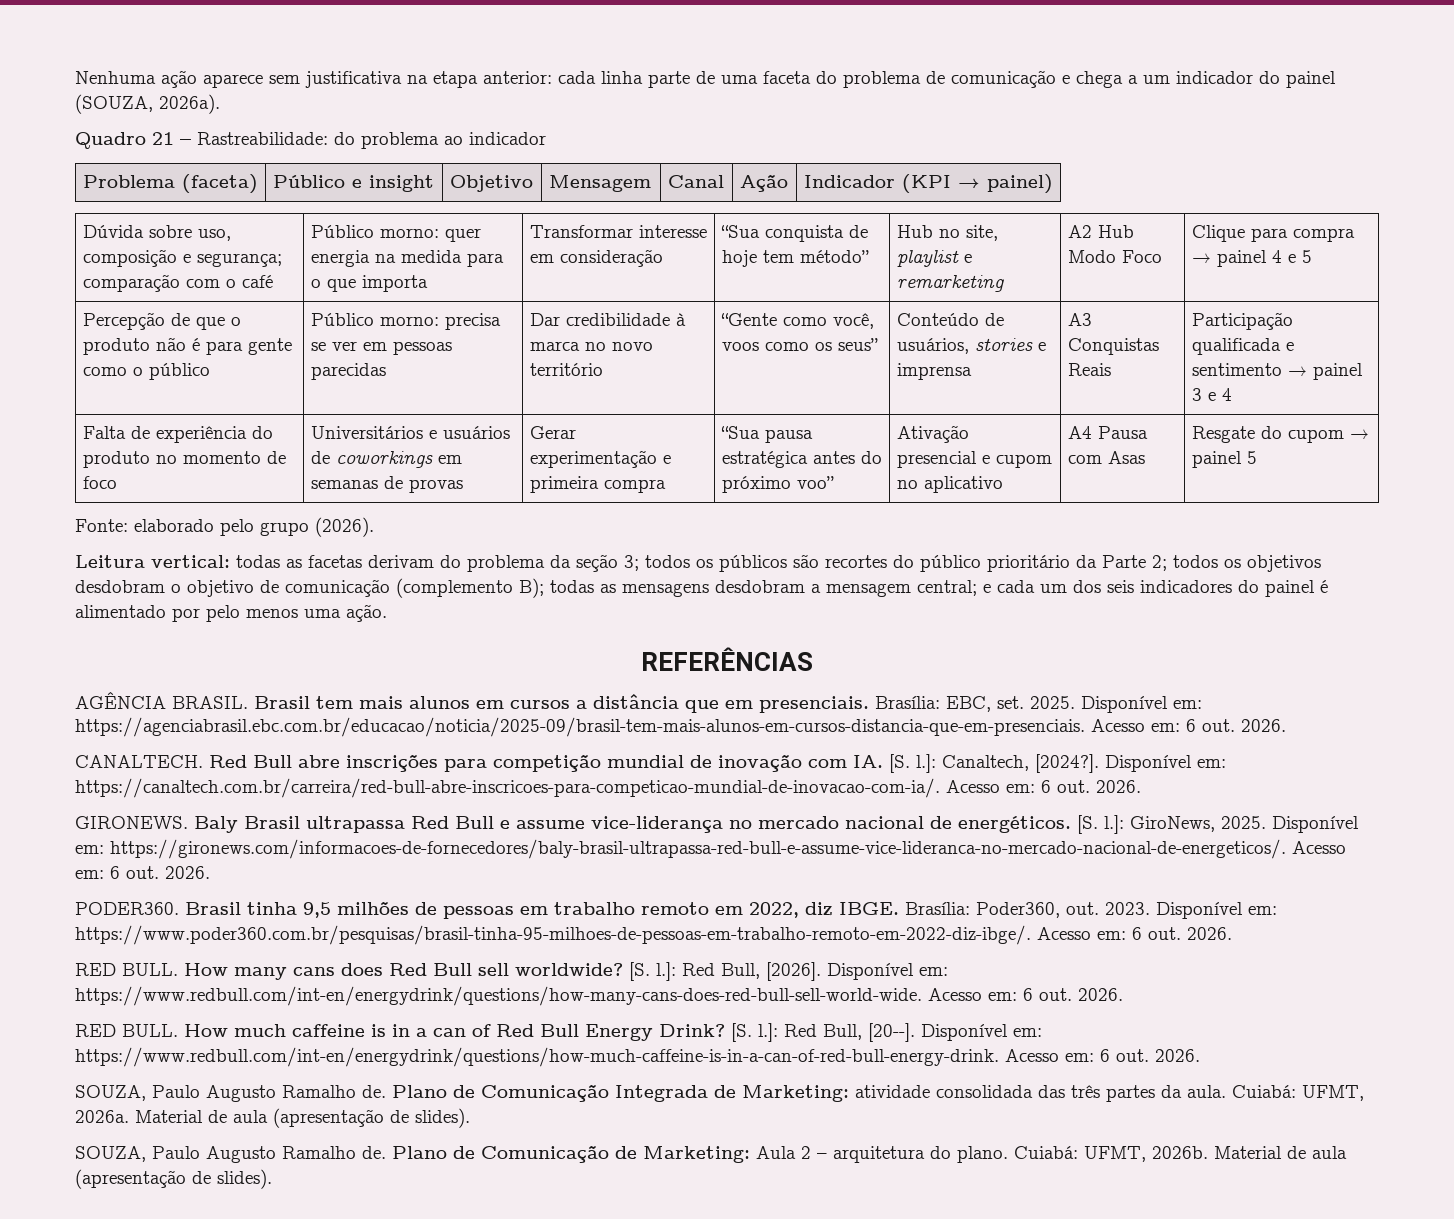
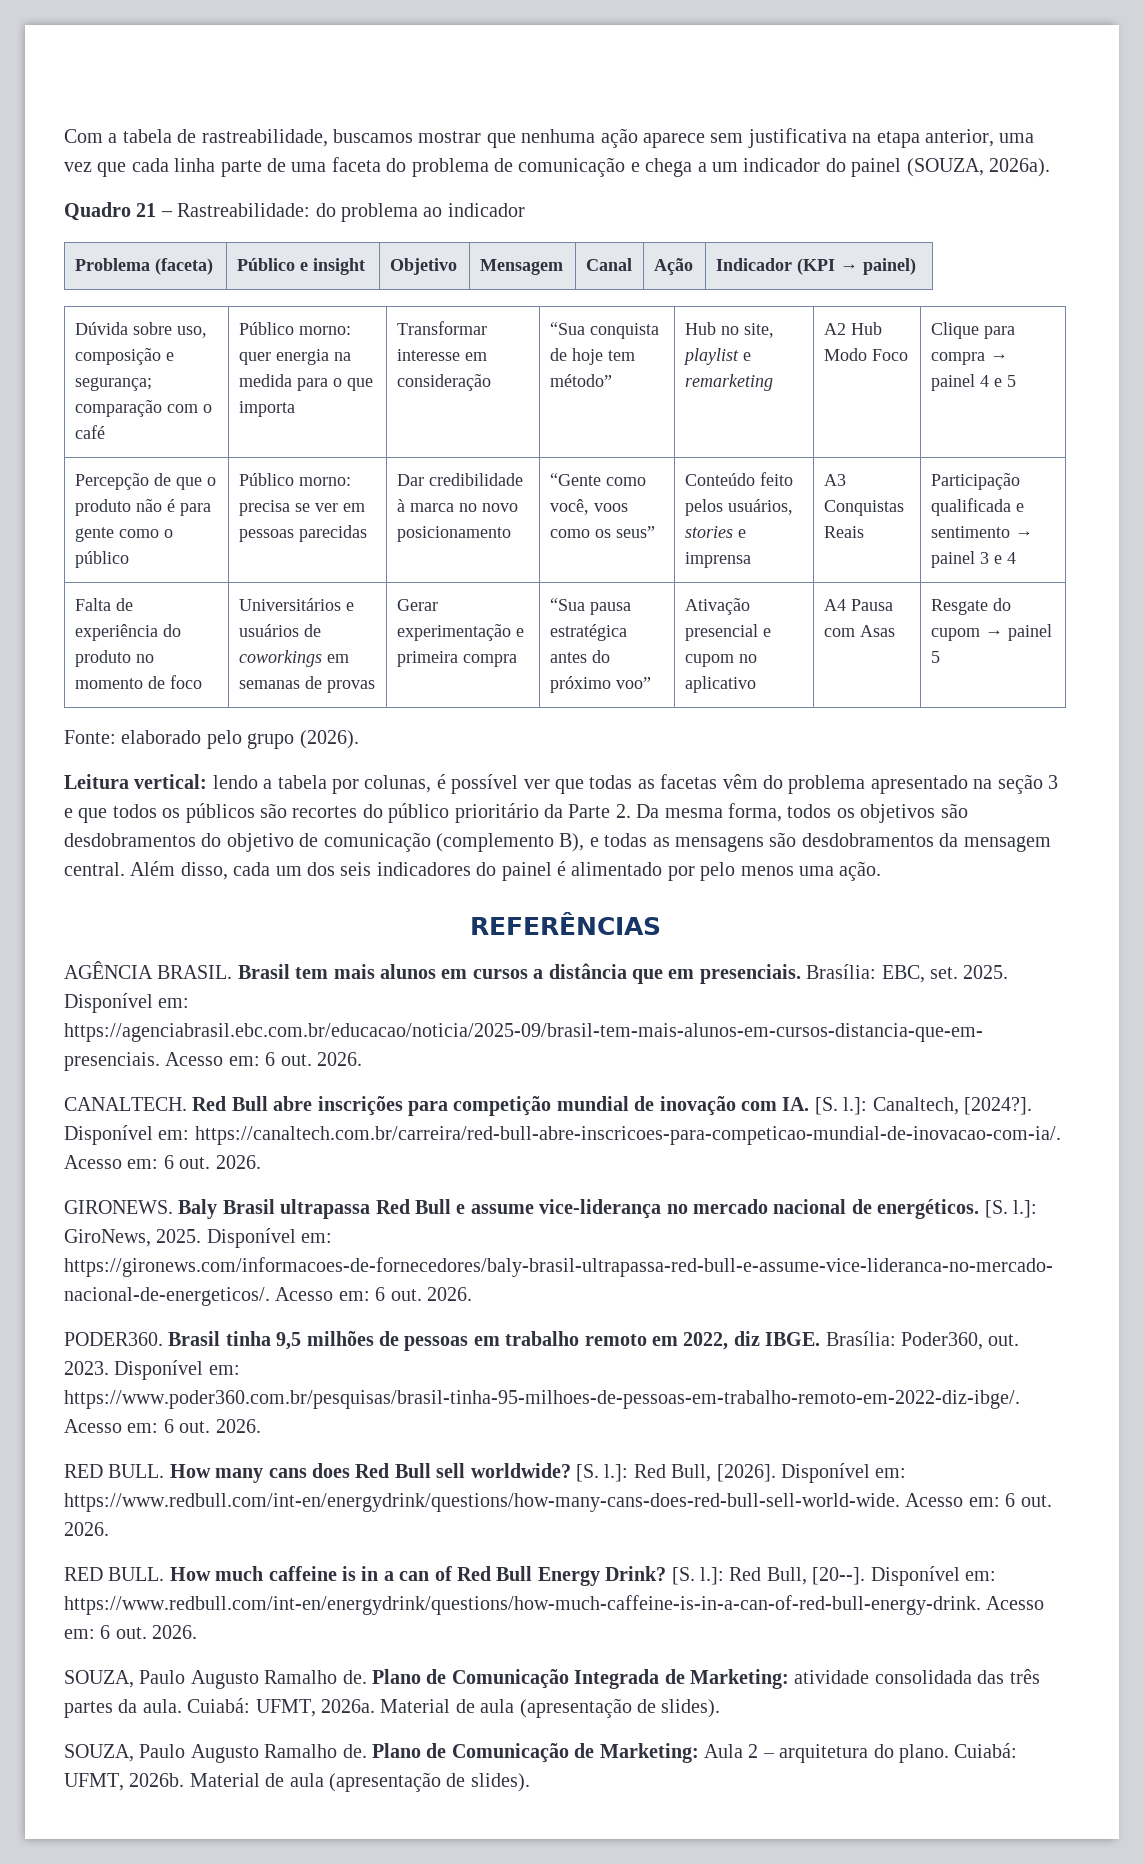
- Nenhuma ação aparece sem justificativa na etapa anterior: cada linha parte de uma faceta do problema de comunicação e chega a um indicador do painel (SOUZA, 2026a).
+ Com a tabela de rastreabilidade, buscamos mostrar que nenhuma ação aparece sem justificativa na etapa anterior, uma vez que cada linha parte de uma faceta do problema de comunicação e chega a um indicador do painel (SOUZA, 2026a).
- Dar credibilidade à marca no novo território
+ Dar credibilidade à marca no novo posicionamento
- Conteúdo de usuários, stories e imprensa
+ Conteúdo feito pelos usuários, stories e imprensa
- Leitura vertical: todas as facetas derivam do problema da seção 3; todos os públicos são recortes do público prioritário da Parte 2; todos os objetivos desdobram o objetivo de comunicação (complemento B); todas as mensagens desdobram a mensagem central; e cada um dos seis indicadores do painel é alimentado por pelo menos uma ação.
+ Leitura vertical: lendo a tabela por colunas, é possível ver que todas as facetas vêm do problema apresentado na seção 3 e que todos os públicos são recortes do público prioritário da Parte 2. Da mesma forma, todos os objetivos são desdobramentos do objetivo de comunicação (complemento B), e todas as mensagens são desdobramentos da mensagem central. Além disso, cada um dos seis indicadores do painel é alimentado por pelo menos uma ação.

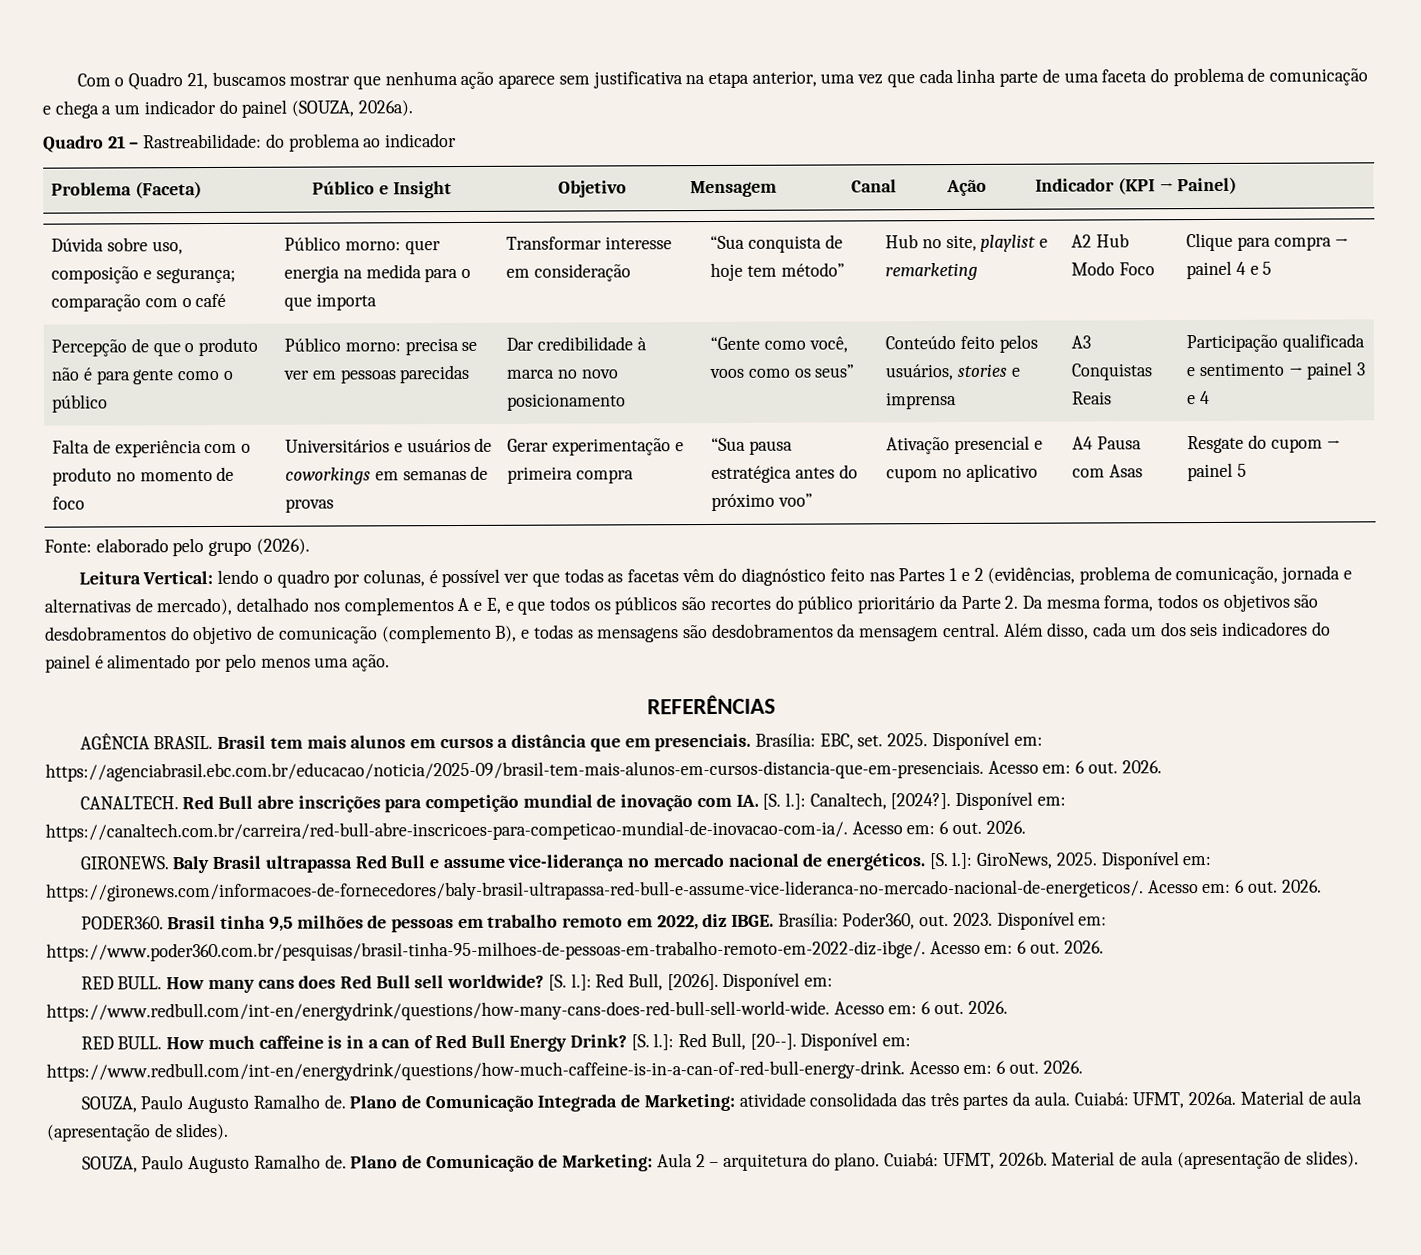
- Com a tabela de rastreabilidade, buscamos mostrar que nenhuma ação aparece sem justificativa na etapa anterior, uma vez que cada linha parte de uma faceta do problema de comunicação e chega a um indicador do painel (SOUZA, 2026a).
+ Com o Quadro 21, buscamos mostrar que nenhuma ação aparece sem justificativa na etapa anterior, uma vez que cada linha parte de uma faceta do problema de comunicação e chega a um indicador do painel (SOUZA, 2026a).
- Problema (faceta) | Público e insight | Objetivo | Mensagem | Canal | Ação | Indicador (KPI → painel)
+ Problema (Faceta) | Público e Insight | Objetivo | Mensagem | Canal | Ação | Indicador (KPI → Painel)
- Falta de experiência do produto no momento de foco
+ Falta de experiência com o produto no momento de foco
- Leitura vertical: lendo a tabela por colunas, é possível ver que todas as facetas vêm do problema apresentado na seção 3 e que todos os públicos são recortes do público prioritário da Parte 2. Da mesma forma, todos os objetivos são desdobramentos do objetivo de comunicação (complemento B), e todas as mensagens são desdobramentos da mensagem central.
+ Leitura Vertical: lendo o quadro por colunas, é possível ver que todas as facetas vêm do diagnóstico feito nas Partes 1 e 2 (evidências, problema de comunicação, jornada e alternativas de mercado), detalhado nos complementos A e E, e que todos os públicos são recortes do público prioritário da Parte 2. Da mesma forma, todos os objetivos são desdobramentos do objetivo de comunicação (complemento B), e todas as mensagens são desdobramentos da mensagem central.

